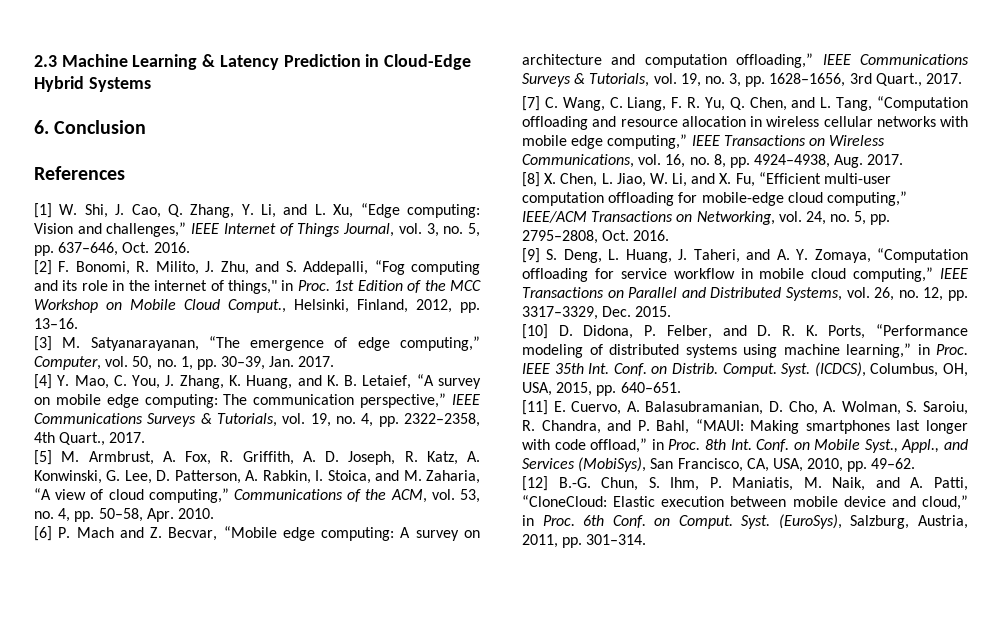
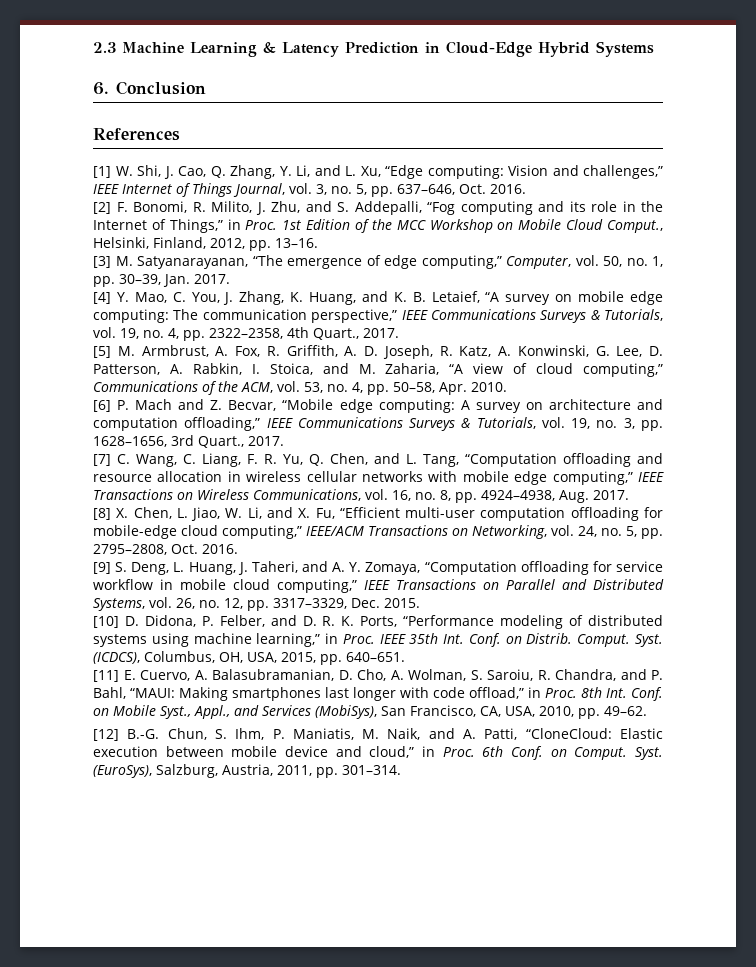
- [2] F. Bonomi, R. Milito, J. Zhu, and S. Addepalli, “Fog computing and its role in the internet of things," in Proc.
+ [2] F. Bonomi, R. Milito, J. Zhu, and S. Addepalli, “Fog computing and its role in the Internet of Things,” in Proc.

